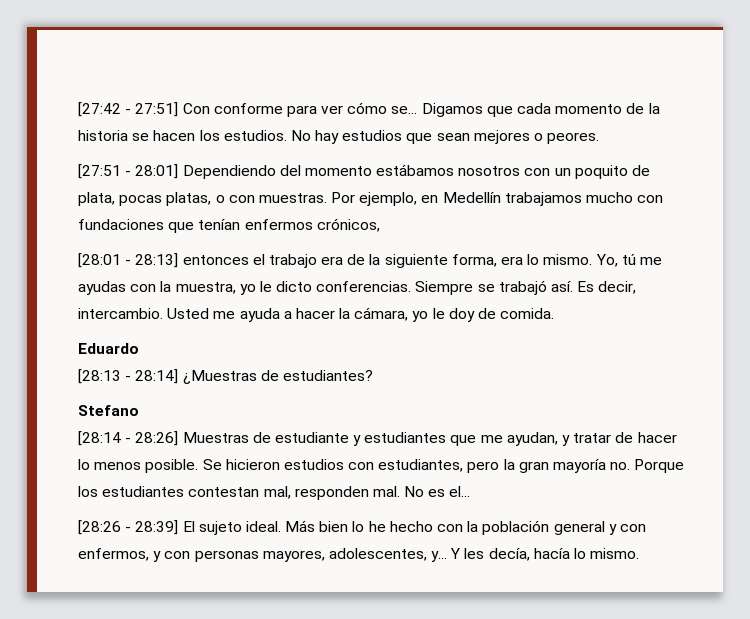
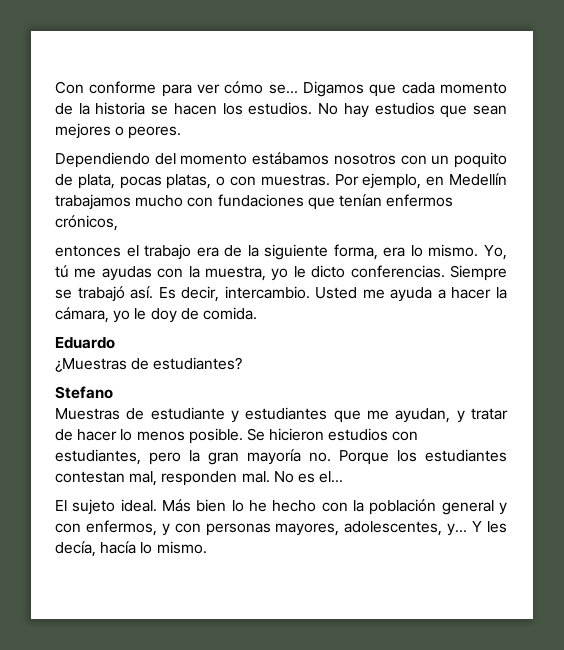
- [27:42 - 27:51] Con conforme para ver cómo se...
+ Con conforme para ver cómo se...
- [27:51 - 28:01] Dependiendo del momento estábamos nosotros con un poquito de plata, pocas platas, o con muestras.
+ Dependiendo del momento estábamos nosotros con un poquito de plata, pocas platas, o con muestras.
- [28:01 - 28:13] entonces el trabajo era de la siguiente forma, era lo mismo.
+ entonces el trabajo era de la siguiente forma, era lo mismo.
- [28:13 - 28:14] ¿Muestras de estudiantes?
+ ¿Muestras de estudiantes?
- [28:14 - 28:26] Muestras de estudiante y estudiantes que me ayudan, y tratar de hacer lo menos posible.
+ Muestras de estudiante y estudiantes que me ayudan, y tratar de hacer lo menos posible.
- [28:26 - 28:39] El sujeto ideal.
+ El sujeto ideal.

